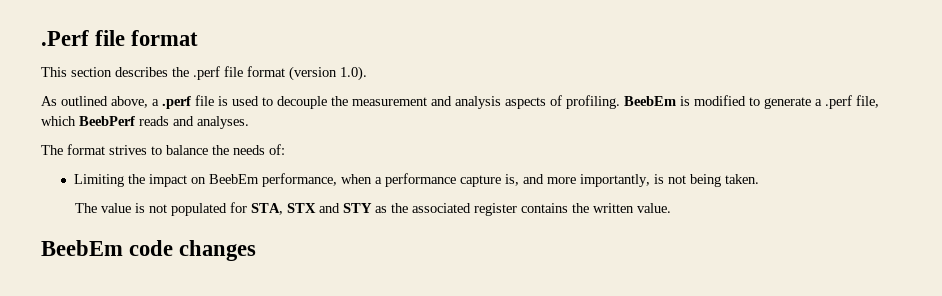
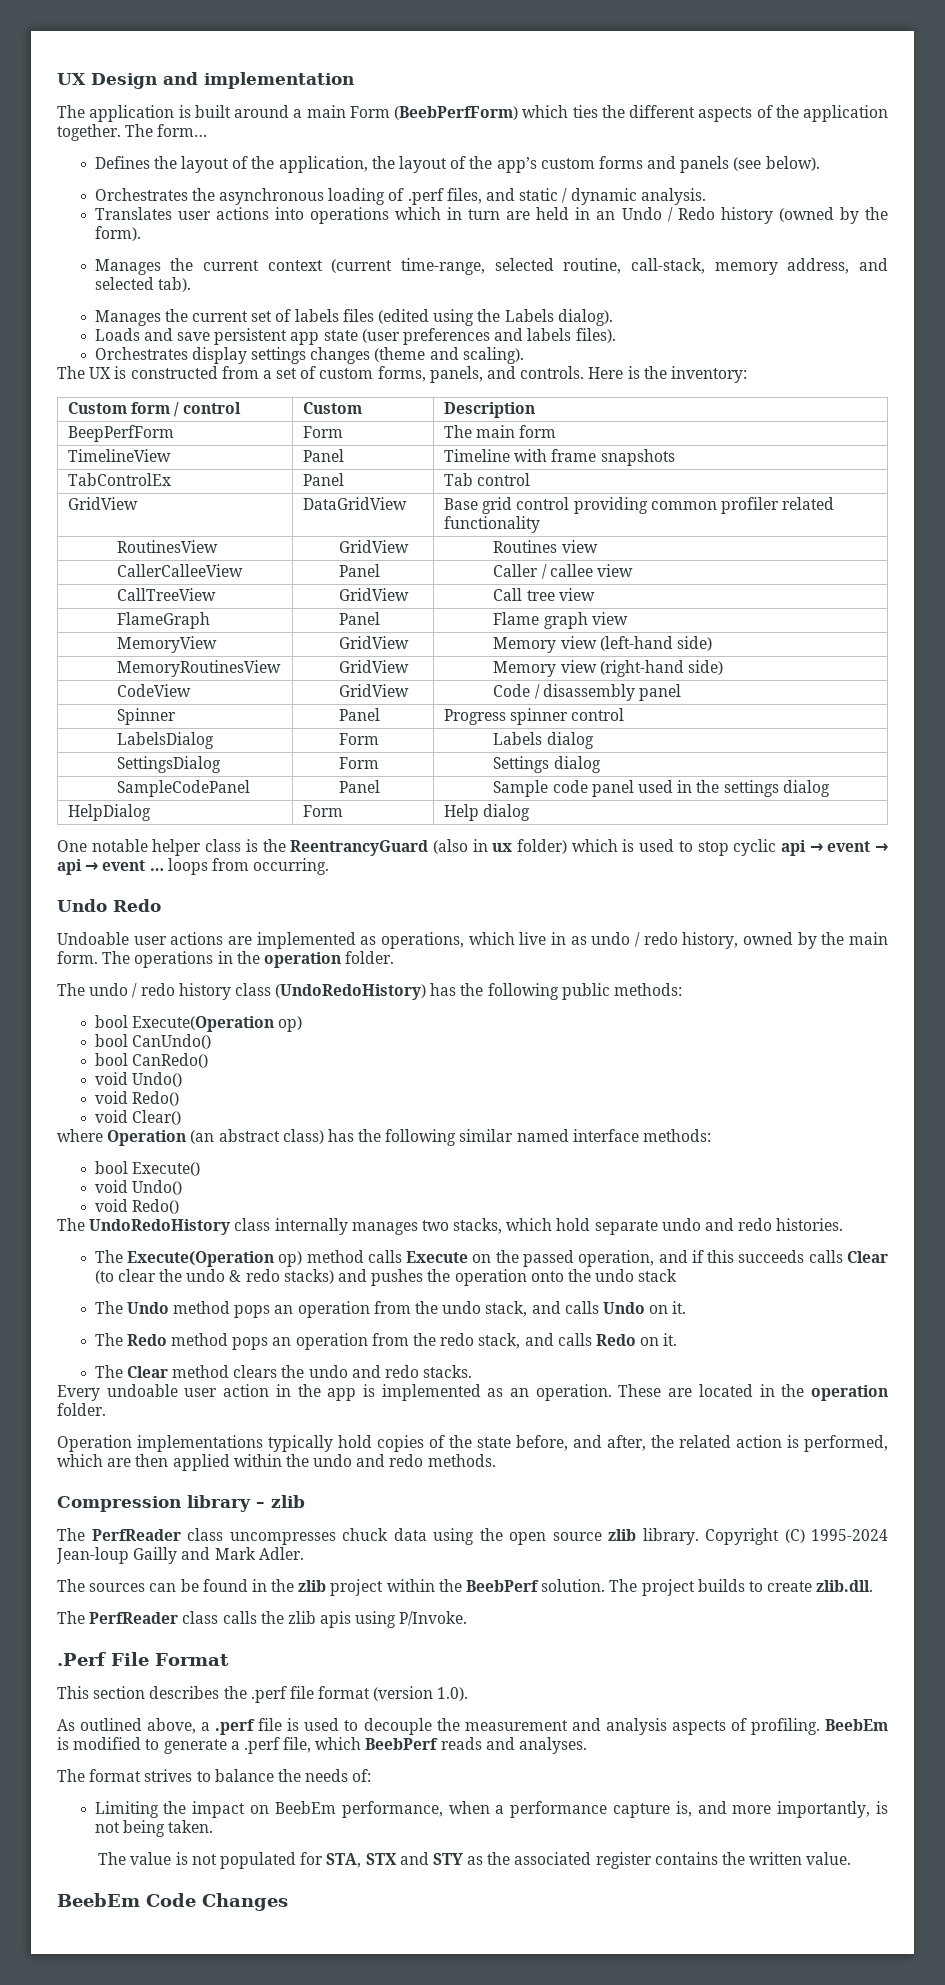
- .Perf file format
+ UX Design and implementation
+ The application is built around a main Form (BeebPerfForm) which ties the different aspects of the application together. The form…
+ Defines the layout of the application, the layout of the app’s custom forms and panels (see below).
+ Orchestrates the asynchronous loading of .perf files, and static / dynamic analysis.
+ Translates user actions into operations which in turn are held in an Undo / Redo history (owned by the form).
+ Manages the current context (current time-range, selected routine, call-stack, memory address, and selected tab).
+ Manages the current set of labels files (edited using the Labels dialog).
+ Loads and save persistent app state (user preferences and labels files).
+ Orchestrates display settings changes (theme and scaling).
+ The UX is constructed from a set of custom forms, panels, and controls. Here is the inventory:
+ Custom form / control | Custom | Description
+ BeepPerfForm | Form | The main form
+ TimelineView | Panel | Timeline with frame snapshots
+ TabControlEx | Panel | Tab control
+ GridView | DataGridView | Base grid control providing common profiler related functionality
+ RoutinesView | GridView | Routines view
+ CallerCalleeView | Panel | Caller / callee view
+ CallTreeView | GridView | Call tree view
+ FlameGraph | Panel | Flame graph view
+ MemoryView | GridView | Memory view (left-hand side)
+ MemoryRoutinesView | GridView | Memory view (right-hand side)
+ CodeView | GridView | Code / disassembly panel
+ Spinner | Panel | Progress spinner control
+ LabelsDialog | Form | Labels dialog
+ SettingsDialog | Form | Settings dialog
+ SampleCodePanel | Panel | Sample code panel used in the settings dialog
+ HelpDialog | Form | Help dialog
+ One notable helper class is the ReentrancyGuard (also in ux folder) which is used to stop cyclic api → event → api → event … loops from occurring.
+ Undo Redo
+ Undoable user actions are implemented as operations, which live in as undo / redo history, owned by the main form. The operations in the operation folder.
+ The undo / redo history class (UndoRedoHistory) has the following public methods:
+ bool Execute(Operation op)
+ bool CanUndo()
+ bool CanRedo()
+ void Undo()
+ void Redo()
+ void Clear()
+ where Operation (an abstract class) has the following similar named interface methods:
+ bool Execute()
+ void Undo()
+ void Redo()
+ The UndoRedoHistory class internally manages two stacks, which hold separate undo and redo histories.
+ The Execute(Operation op) method calls Execute on the passed operation, and if this succeeds calls Clear (to clear the undo & redo stacks) and pushes the operation onto the undo stack
+ The Undo method pops an operation from the undo stack, and calls Undo on it.
+ The Redo method pops an operation from the redo stack, and calls Redo on it.
+ The Clear method clears the undo and redo stacks.
+ Every undoable user action in the app is implemented as an operation. These are located in the operation folder.
+ Operation implementations typically hold copies of the state before, and after, the related action is performed, which are then applied within the undo and redo methods.
+ Compression library – zlib
+ The PerfReader class uncompresses chuck data using the open source zlib library. Copyright (C) 1995-2024 Jean-loup Gailly and Mark Adler.
+ The sources can be found in the zlib project within the BeebPerf solution. The project builds to create zlib.dll.
+ The PerfReader class calls the zlib apis using P/Invoke.
+ .Perf File Format
- BeebEm code changes
+ BeebEm Code Changes

